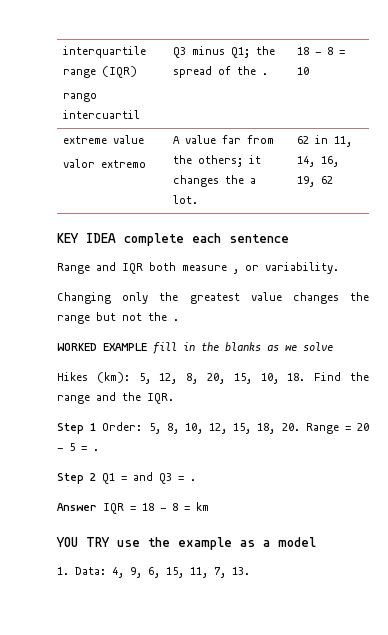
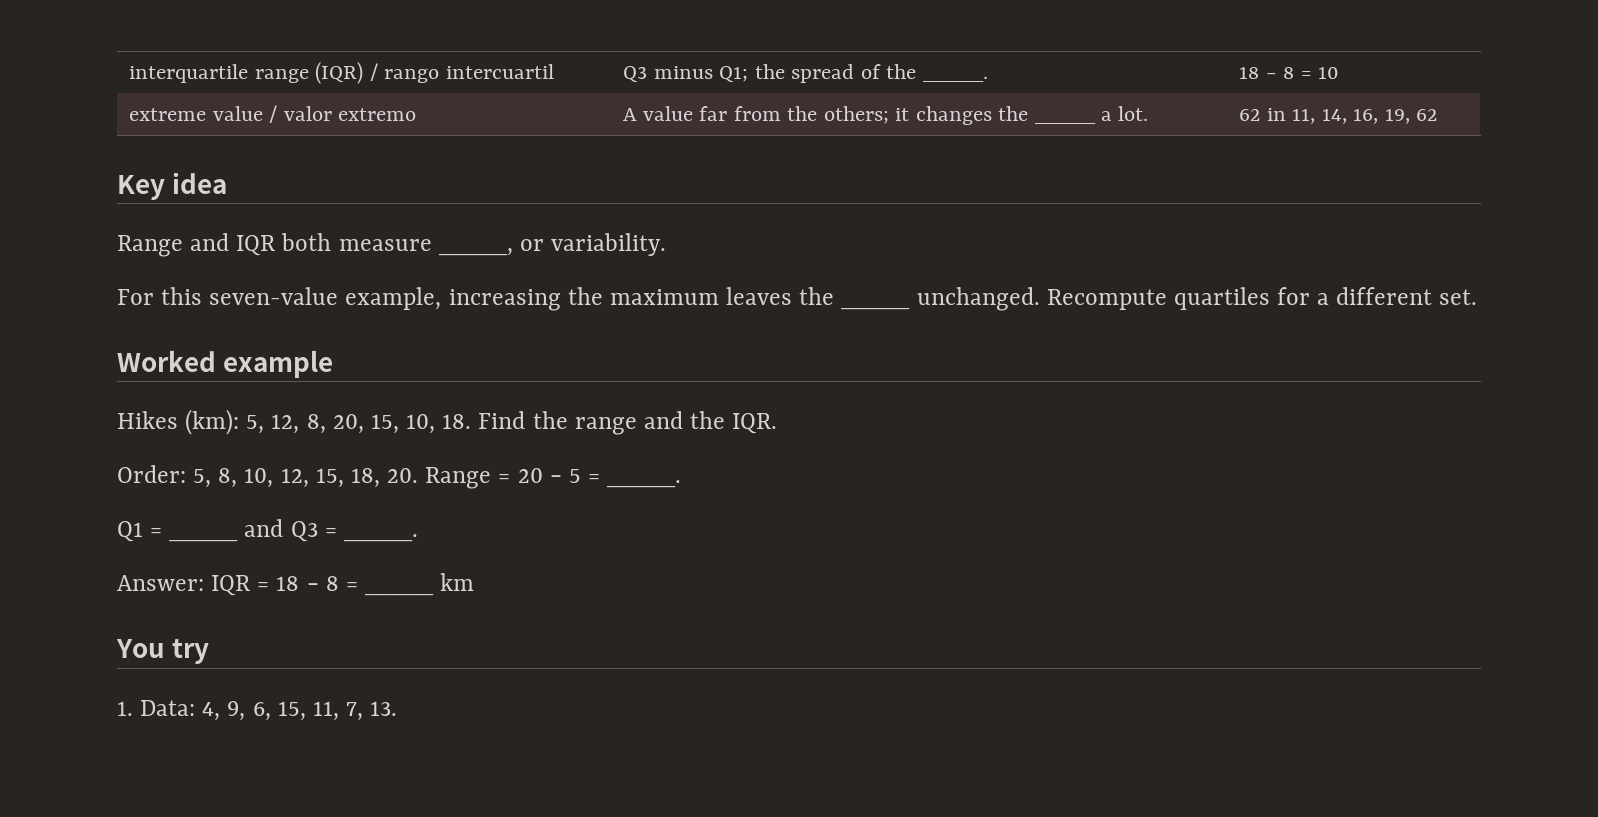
- interquartile range (IQR)
- rango intercuartil | Q3 minus Q1; the spread of the . | 18 − 8 = 10
+ interquartile range (IQR) / rango intercuartil | Q3 minus Q1; the spread of the ____. | 18 − 8 = 10
- extreme value
- valor extremo | A value far from the others; it changes the a lot. | 62 in 11, 14, 16, 19, 62
+ extreme value / valor extremo | A value far from the others; it changes the ____ a lot. | 62 in 11, 14, 16, 19, 62
- KEY IDEA complete each sentence
+ Key idea
- Range and IQR both measure , or variability.
+ Range and IQR both measure ____, or variability.
- Changing only the greatest value changes the range but not the .
- WORKED EXAMPLE fill in the blanks as we solve
+ For this seven-value example, increasing the maximum leaves the ____ unchanged. Recompute quartiles for a different set.
+ Worked example
- Step 1 Order: 5, 8, 10, 12, 15, 18, 20. Range = 20 − 5 = .
- Step 2 Q1 = and Q3 = .
- Answer IQR = 18 − 8 = km
+ Order: 5, 8, 10, 12, 15, 18, 20. Range = 20 − 5 = ____.
+ Q1 = ____ and Q3 = ____.
+ Answer: IQR = 18 − 8 = ____ km
- YOU TRY use the example as a model
+ You try

